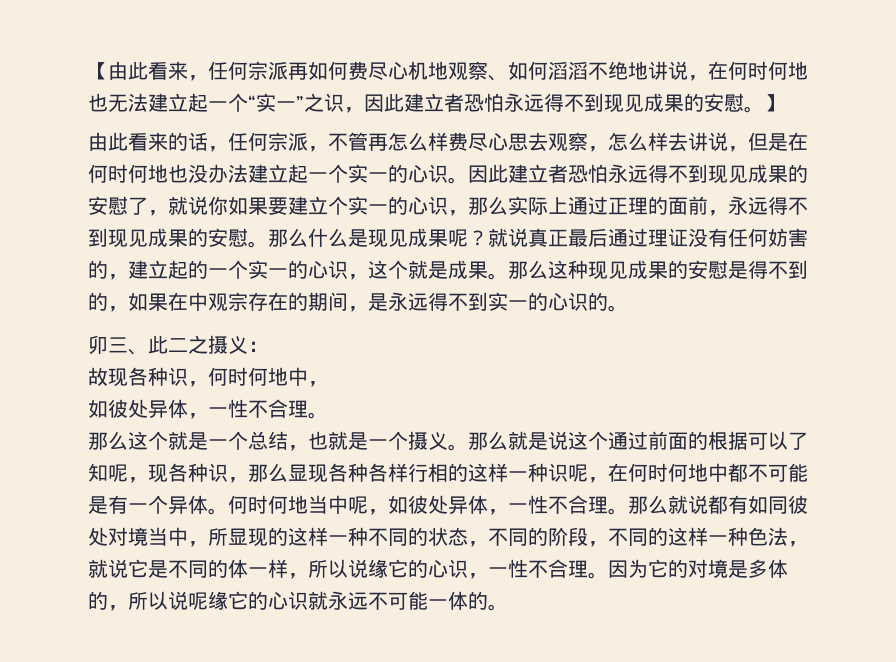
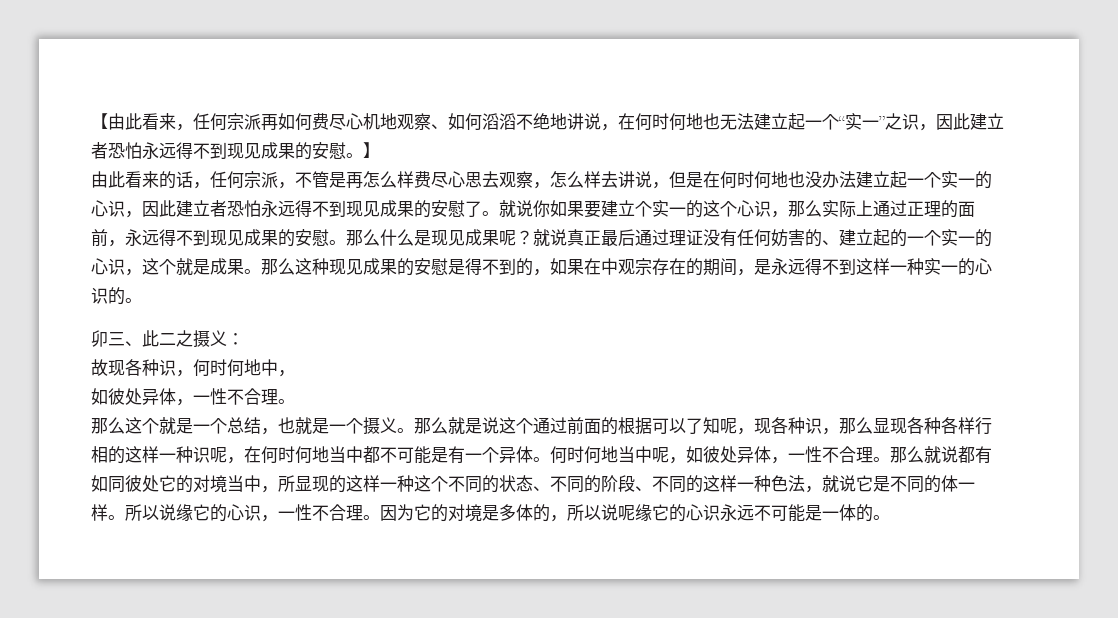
- 由此看来的话，任何宗派，不管再怎么样费尽心思去观察，怎么样去讲说，但是在何时何地也没办法建立起一个实一的心识。因此建立者恐怕永远得不到现见成果的安慰了，就说你如果要建立个实一的心识，那么实际上通过正理的面前，永远得不到现见成果的安慰。
+ 由此看来的话，任何宗派，不管是再怎么样费尽心思去观察，怎么样去讲说，但是在何时何地也没办法建立起一个实一的心识，因此建立者恐怕永远得不到现见成果的安慰了。就说你如果要建立个实一的这个心识，那么实际上通过正理的面前，永远得不到现见成果的安慰。
- 就说真正最后通过理证没有任何妨害的，建立起的一个实一的心识，这个就是成果。
+ 就说真正最后通过理证没有任何妨害的、建立起的一个实一的心识，这个就是成果。
- 那么这种现见成果的安慰是得不到的，如果在中观宗存在的期间，是永远得不到实一的心识的。
+ 那么这种现见成果的安慰是得不到的，如果在中观宗存在的期间，是永远得不到这样一种实一的心识的。
- 那么就是说这个通过前面的根据可以了知呢，现各种识，那么显现各种各样行相的这样一种识呢，在何时何地中都不可能是有一个异体。
+ 那么就是说这个通过前面的根据可以了知呢，现各种识，那么显现各种各样行相的这样一种识呢，在何时何地当中都不可能是有一个异体。
- 那么就说都有如同彼处对境当中，所显现的这样一种不同的状态，不同的阶段，不同的这样一种色法，就说它是不同的体一样，所以说缘它的心识，一性不合理。
+ 那么就说都有如同彼处它的对境当中，所显现的这样一种这个不同的状态、不同的阶段、不同的这样一种色法，就说它是不同的体一样。所以说缘它的心识，一性不合理。
- 因为它的对境是多体的，所以说呢缘它的心识就永远不可能一体的。
+ 因为它的对境是多体的，所以说呢缘它的心识永远不可能是一体的。

